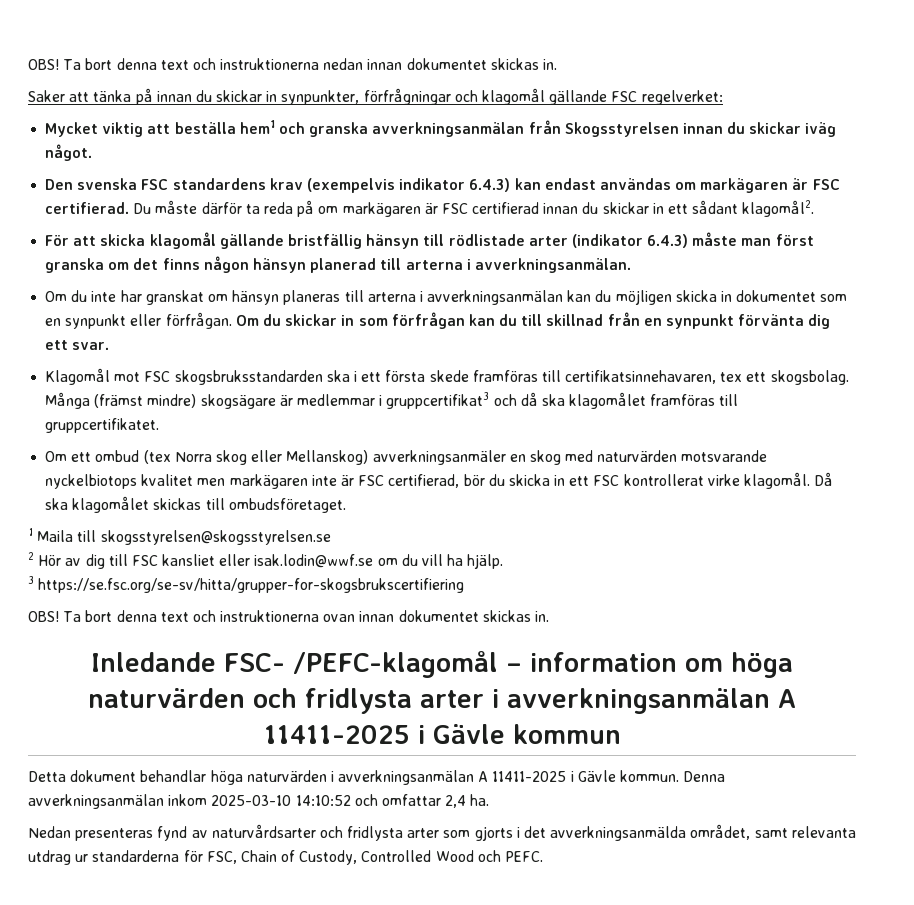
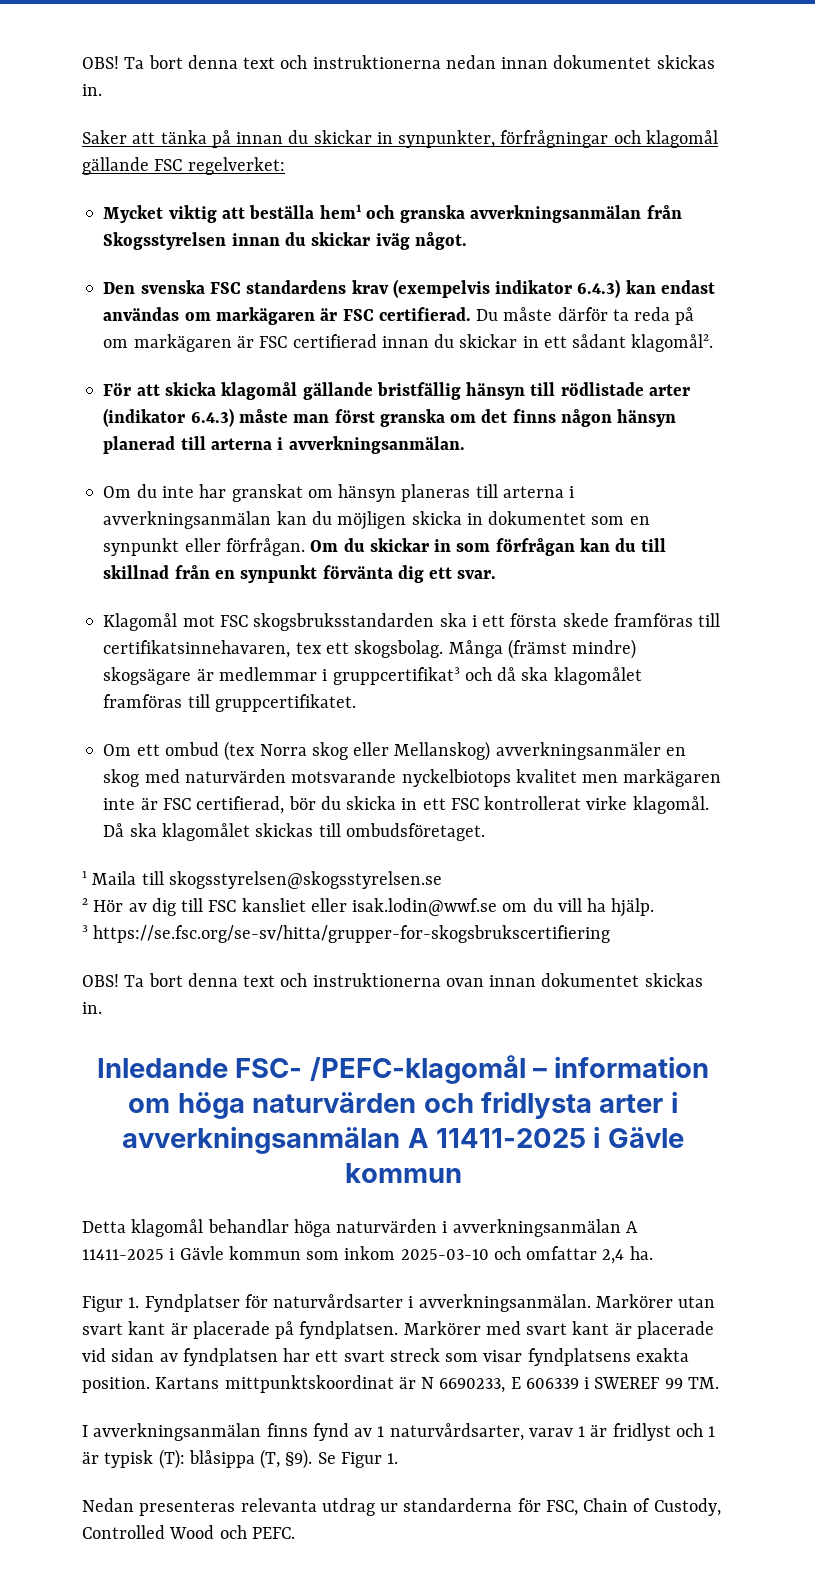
- Detta dokument behandlar höga naturvärden i avverkningsanmälan A 11411-2025 i Gävle kommun. Denna avverkningsanmälan inkom 2025-03-10 14:10:52 och omfattar 2,4 ha.
+ Detta klagomål behandlar höga naturvärden i avverkningsanmälan A 11411-2025 i Gävle kommun som inkom 2025-03-10 och omfattar 2,4 ha.
- Nedan presenteras fynd av naturvårdsarter och fridlysta arter som gjorts i det avverkningsanmälda området, samt relevanta utdrag ur standarderna för FSC, Chain of Custody, Controlled Wood och PEFC.
+ Figur 1. Fyndplatser för naturvårdsarter i avverkningsanmälan. Markörer utan svart kant är placerade på fyndplatsen. Markörer med svart kant är placerade vid sidan av fyndplatsen har ett svart streck som visar fyndplatsens exakta position. Kartans mittpunktskoordinat är N 6690233, E 606339 i SWEREF 99 TM.
+ I avverkningsanmälan finns fynd av 1 naturvårdsarter, varav 1 är fridlyst och 1 är typisk (T): blåsippa (T, §9). Se Figur 1.
+ Nedan presenteras relevanta utdrag ur standarderna för FSC, Chain of Custody, Controlled Wood och PEFC.

